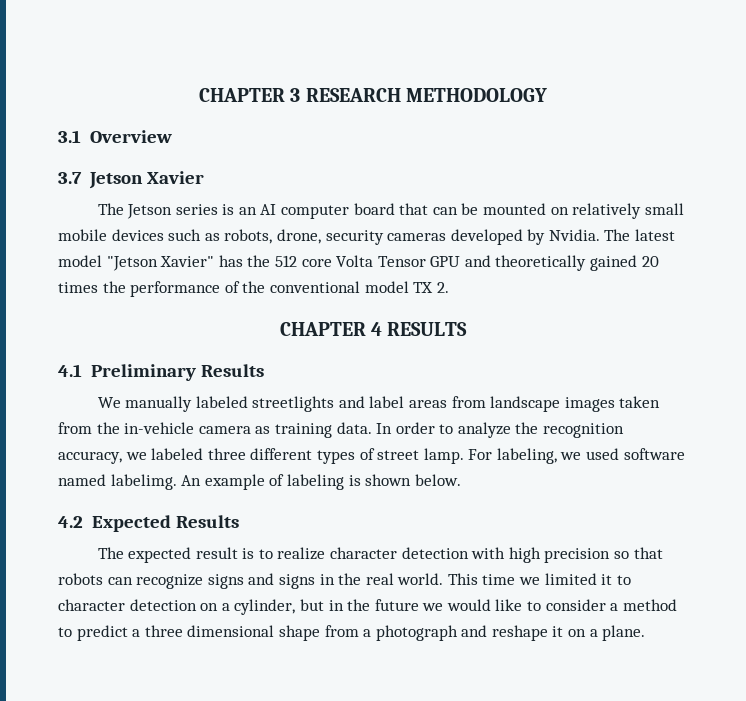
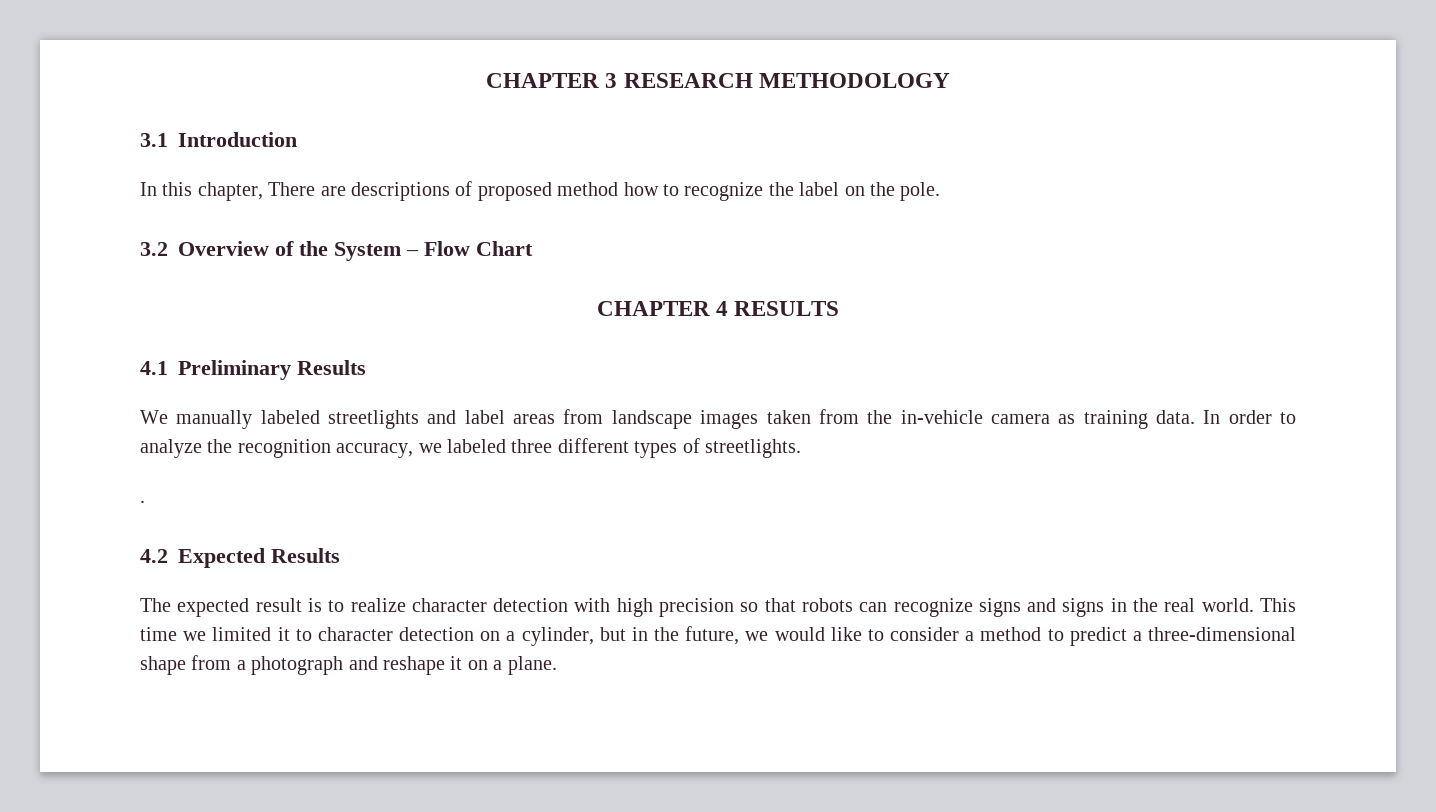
- 3.1 Overview
- 3.7 Jetson Xavier
- The Jetson series is an AI computer board that can be mounted on relatively small mobile devices such as robots, drone, security cameras developed by Nvidia. The latest model "Jetson Xavier" has the 512 core Volta Tensor GPU and theoretically gained 20 times the performance of the conventional model TX 2.
+ 3.1 Introduction
+ In this chapter, There are descriptions of proposed method how to recognize the label on the pole.
+ 3.2 Overview of the System – Flow Chart
- In order to analyze the recognition accuracy, we labeled three different types of street lamp. For labeling, we used software named labelimg. An example of labeling is shown below.
+ In order to analyze the recognition accuracy, we labeled three different types of streetlights.
+ .
- This time we limited it to character detection on a cylinder, but in the future we would like to consider a method to predict a three dimensional shape from a photograph and reshape it on a plane.
+ This time we limited it to character detection on a cylinder, but in the future, we would like to consider a method to predict a three-dimensional shape from a photograph and reshape it on a plane.

